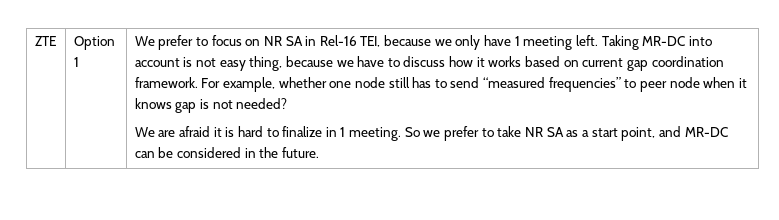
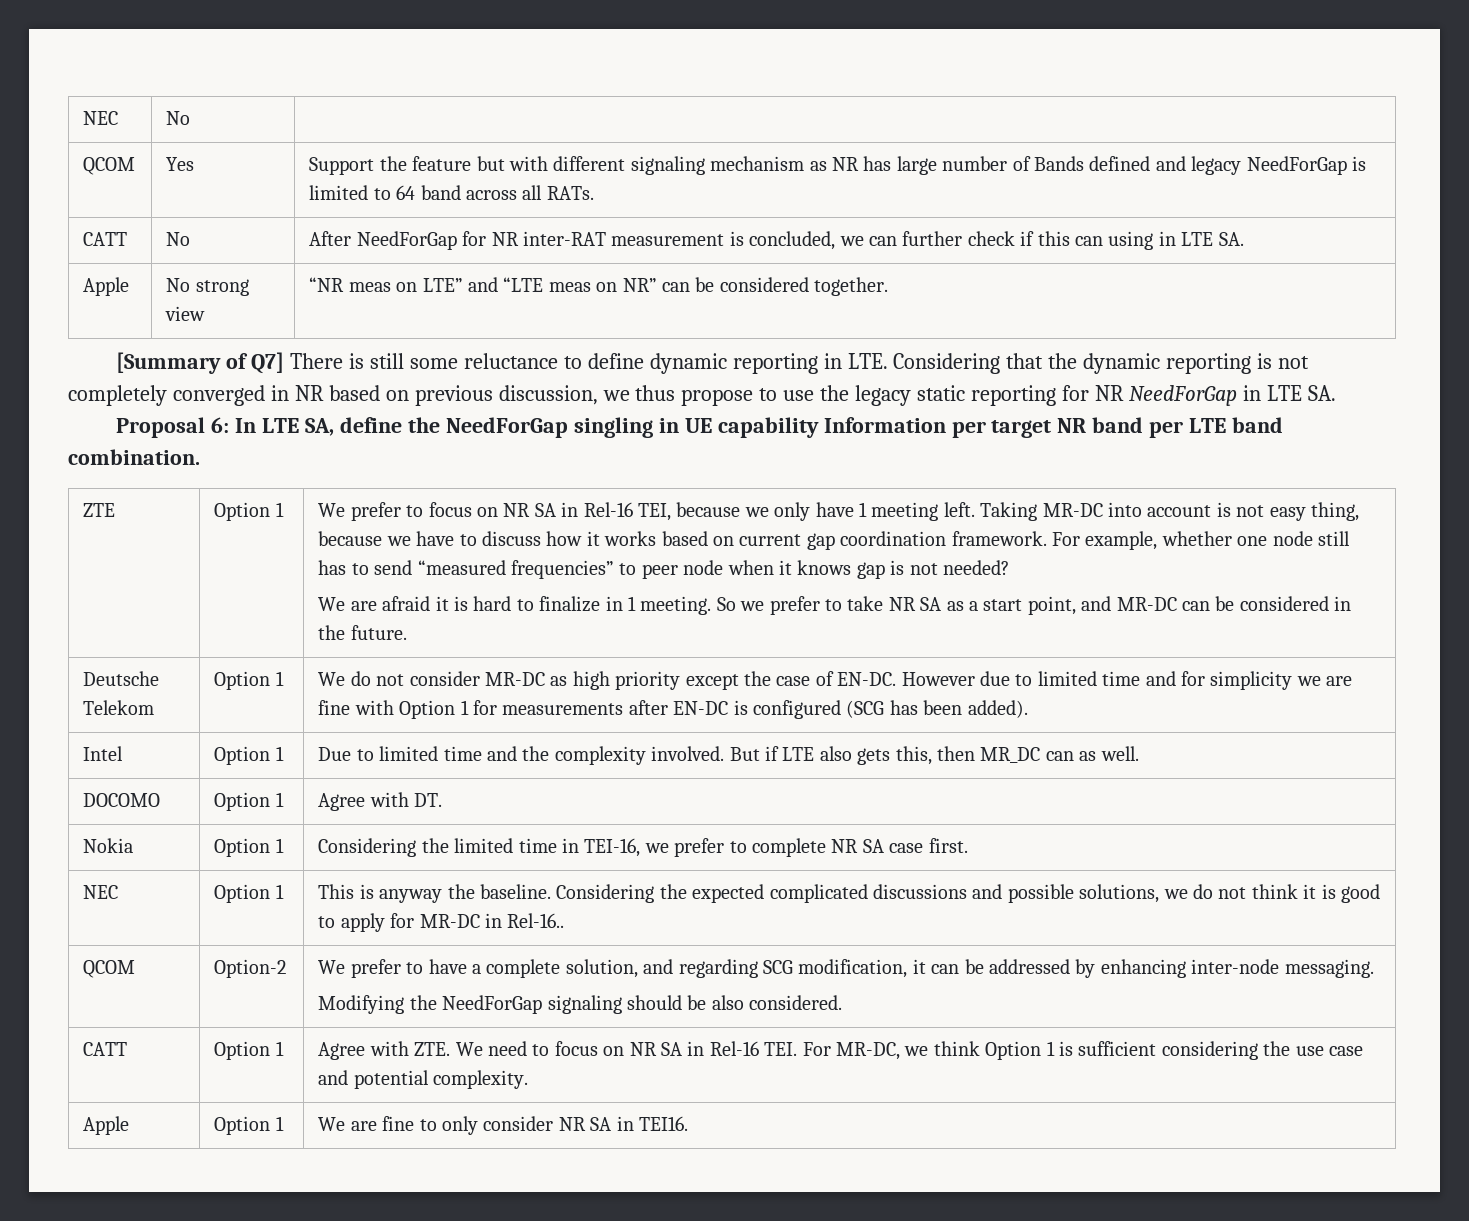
+ NEC | No |
+ QCOM | Yes | Support the feature but with different signaling mechanism as NR has large number of Bands defined and legacy NeedForGap is limited to 64 band across all RATs.
+ CATT | No | After NeedForGap for NR inter-RAT measurement is concluded, we can further check if this can using in LTE SA.
+ Apple | No strong view | “NR meas on LTE” and “LTE meas on NR” can be considered together.
+ [Summary of Q7] There is still some reluctance to define dynamic reporting in LTE. Considering that the dynamic reporting is not completely converged in NR based on previous discussion, we thus propose to use the legacy static reporting for NR NeedForGap in LTE SA.
+ Proposal 6: In LTE SA, define the NeedForGap singling in UE capability Information per target NR band per LTE band combination.
+ Deutsche Telekom | Option 1 | We do not consider MR-DC as high priority except the case of EN-DC. However due to limited time and for simplicity we are fine with Option 1 for measurements after EN-DC is configured (SCG has been added).
+ Intel | Option 1 | Due to limited time and the complexity involved. But if LTE also gets this, then MR_DC can as well.
+ DOCOMO | Option 1 | Agree with DT.
+ Nokia | Option 1 | Considering the limited time in TEI-16, we prefer to complete NR SA case first.
+ NEC | Option 1 | This is anyway the baseline. Considering the expected complicated discussions and possible solutions, we do not think it is good to apply for MR-DC in Rel-16..
+ QCOM | Option-2 | We prefer to have a complete solution, and regarding SCG modification, it can be addressed by enhancing inter-node messaging.
+ Modifying the NeedForGap signaling should be also considered.
+ CATT | Option 1 | Agree with ZTE. We need to focus on NR SA in Rel-16 TEI. For MR-DC, we think Option 1 is sufficient considering the use case and potential complexity.
+ Apple | Option 1 | We are fine to only consider NR SA in TEI16.

